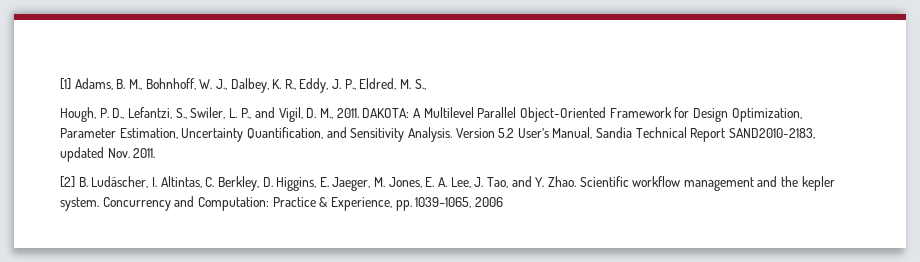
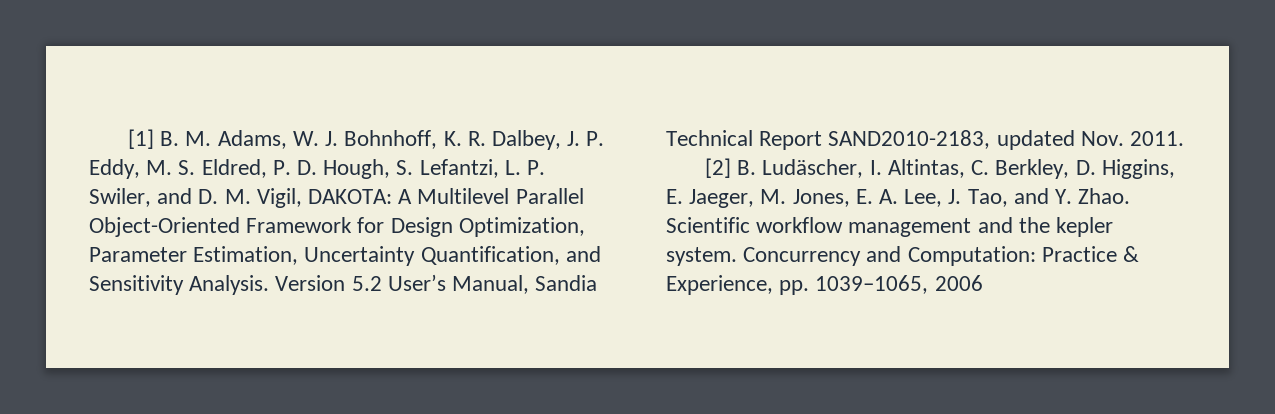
- [1] Adams, B. M., Bohnhoff, W. J., Dalbey, K. R., Eddy, J. P., Eldred, M. S.,
- Hough, P. D., Lefantzi, S., Swiler, L. P., and Vigil, D. M., 2011. DAKOTA: A Multilevel Parallel Object-Oriented Framework for Design Optimization, Parameter Estimation, Uncertainty Quantification, and Sensitivity Analysis.
+ [1] B. M. Adams, W. J. Bohnhoff, K. R. Dalbey, J. P. Eddy, M. S. Eldred, P. D. Hough, S. Lefantzi, L. P. Swiler, and D. M. Vigil, DAKOTA: A Multilevel Parallel Object-Oriented Framework for Design Optimization, Parameter Estimation, Uncertainty Quantification, and Sensitivity Analysis.

